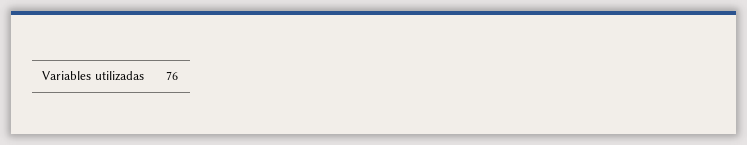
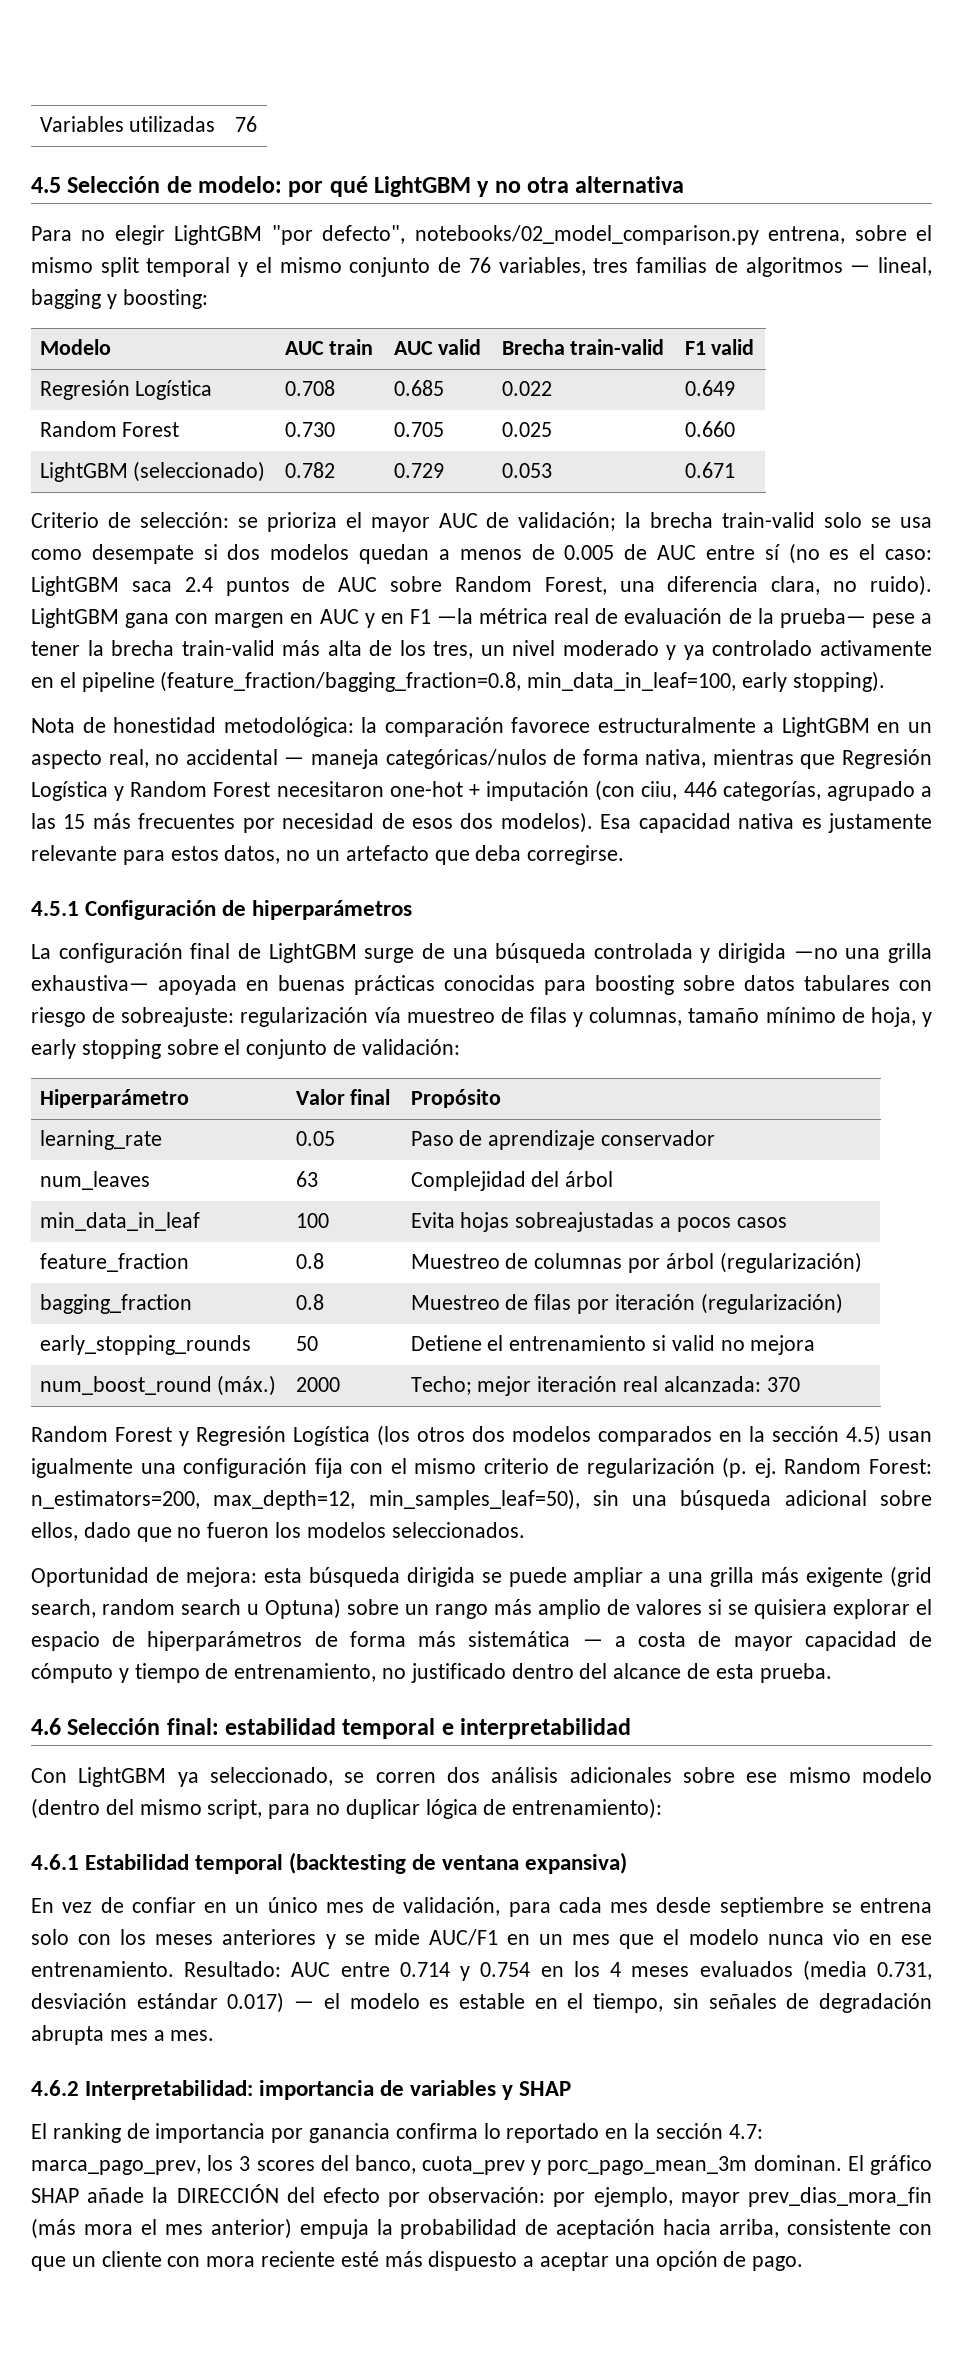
+ 4.5 Selección de modelo: por qué LightGBM y no otra alternativa
+ Para no elegir LightGBM "por defecto", notebooks/02_model_comparison.py entrena, sobre el mismo split temporal y el mismo conjunto de 76 variables, tres familias de algoritmos — lineal, bagging y boosting:
+ Modelo | AUC train | AUC valid | Brecha train-valid | F1 valid
+ Regresión Logística | 0.708 | 0.685 | 0.022 | 0.649
+ Random Forest | 0.730 | 0.705 | 0.025 | 0.660
+ LightGBM (seleccionado) | 0.782 | 0.729 | 0.053 | 0.671
+ Criterio de selección: se prioriza el mayor AUC de validación; la brecha train-valid solo se usa como desempate si dos modelos quedan a menos de 0.005 de AUC entre sí (no es el caso: LightGBM saca 2.4 puntos de AUC sobre Random Forest, una diferencia clara, no ruido). LightGBM gana con margen en AUC y en F1 —la métrica real de evaluación de la prueba— pese a tener la brecha train-valid más alta de los tres, un nivel moderado y ya controlado activamente en el pipeline (feature_fraction/bagging_fraction=0.8, min_data_in_leaf=100, early stopping).
+ Nota de honestidad metodológica: la comparación favorece estructuralmente a LightGBM en un aspecto real, no accidental — maneja categóricas/nulos de forma nativa, mientras que Regresión Logística y Random Forest necesitaron one-hot + imputación (con ciiu, 446 categorías, agrupado a las 15 más frecuentes por necesidad de esos dos modelos). Esa capacidad nativa es justamente relevante para estos datos, no un artefacto que deba corregirse.
+ 4.5.1 Configuración de hiperparámetros
+ La configuración final de LightGBM surge de una búsqueda controlada y dirigida —no una grilla exhaustiva— apoyada en buenas prácticas conocidas para boosting sobre datos tabulares con riesgo de sobreajuste: regularización vía muestreo de filas y columnas, tamaño mínimo de hoja, y early stopping sobre el conjunto de validación:
+ Hiperparámetro | Valor final | Propósito
+ learning_rate | 0.05 | Paso de aprendizaje conservador
+ num_leaves | 63 | Complejidad del árbol
+ min_data_in_leaf | 100 | Evita hojas sobreajustadas a pocos casos
+ feature_fraction | 0.8 | Muestreo de columnas por árbol (regularización)
+ bagging_fraction | 0.8 | Muestreo de filas por iteración (regularización)
+ early_stopping_rounds | 50 | Detiene el entrenamiento si valid no mejora
+ num_boost_round (máx.) | 2000 | Techo; mejor iteración real alcanzada: 370
+ Random Forest y Regresión Logística (los otros dos modelos comparados en la sección 4.5) usan igualmente una configuración fija con el mismo criterio de regularización (p. ej. Random Forest: n_estimators=200, max_depth=12, min_samples_leaf=50), sin una búsqueda adicional sobre ellos, dado que no fueron los modelos seleccionados.
+ Oportunidad de mejora: esta búsqueda dirigida se puede ampliar a una grilla más exigente (grid search, random search u Optuna) sobre un rango más amplio de valores si se quisiera explorar el espacio de hiperparámetros de forma más sistemática — a costa de mayor capacidad de cómputo y tiempo de entrenamiento, no justificado dentro del alcance de esta prueba.
+ 4.6 Selección final: estabilidad temporal e interpretabilidad
+ Con LightGBM ya seleccionado, se corren dos análisis adicionales sobre ese mismo modelo (dentro del mismo script, para no duplicar lógica de entrenamiento):
+ 4.6.1 Estabilidad temporal (backtesting de ventana expansiva)
+ En vez de confiar en un único mes de validación, para cada mes desde septiembre se entrena solo con los meses anteriores y se mide AUC/F1 en un mes que el modelo nunca vio en ese entrenamiento. Resultado: AUC entre 0.714 y 0.754 en los 4 meses evaluados (media 0.731, desviación estándar 0.017) — el modelo es estable en el tiempo, sin señales de degradación abrupta mes a mes.
+ 4.6.2 Interpretabilidad: importancia de variables y SHAP
+ El ranking de importancia por ganancia confirma lo reportado en la sección 4.7: marca_pago_prev, los 3 scores del banco, cuota_prev y porc_pago_mean_3m dominan. El gráfico SHAP añade la DIRECCIÓN del efecto por observación: por ejemplo, mayor prev_dias_mora_fin (más mora el mes anterior) empuja la probabilidad de aceptación hacia arriba, consistente con que un cliente con mora reciente esté más dispuesto a aceptar una opción de pago.

